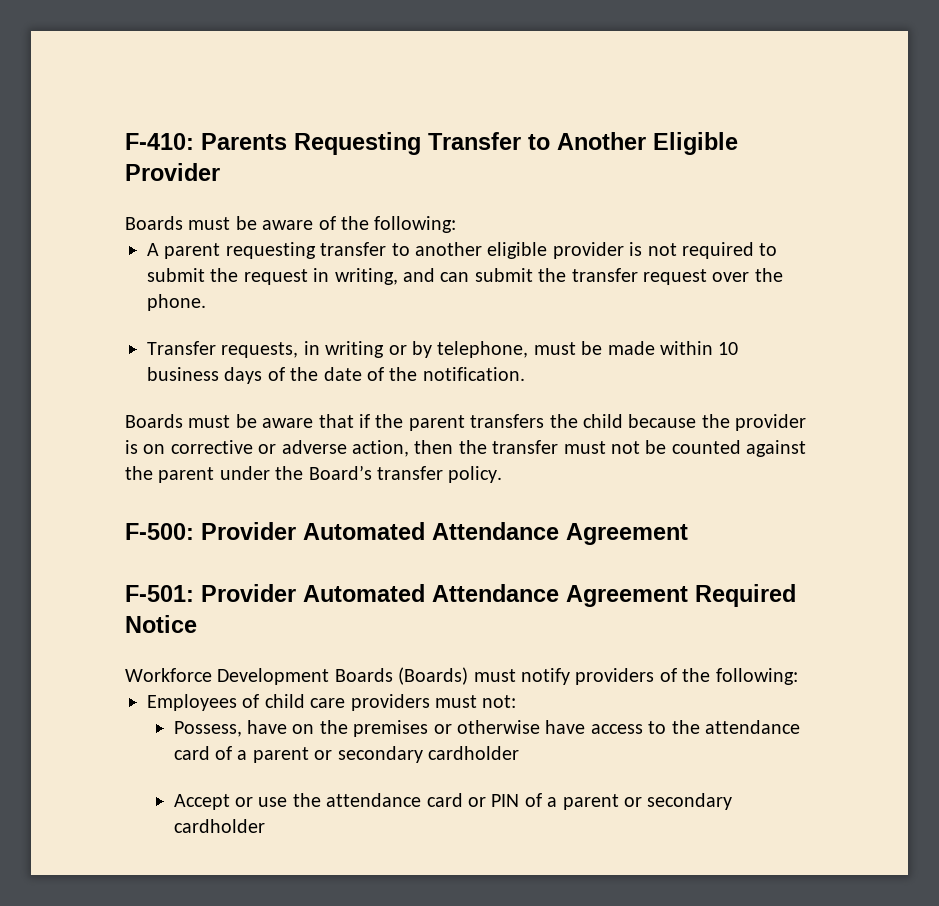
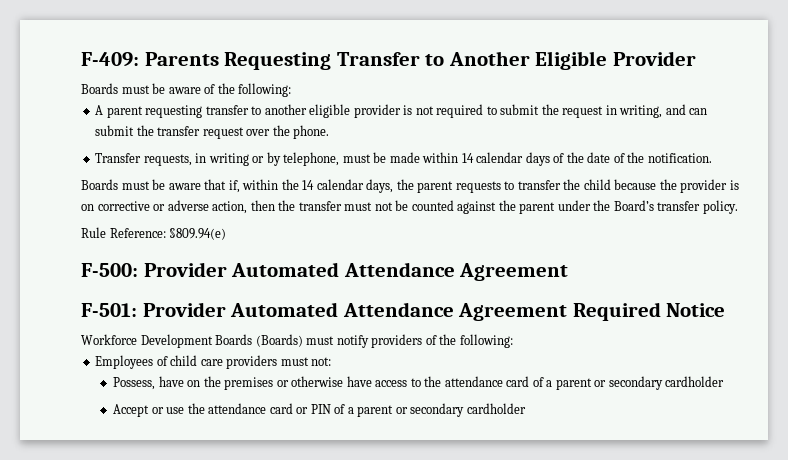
- F-410: Parents Requesting Transfer to Another Eligible Provider
+ F-409: Parents Requesting Transfer to Another Eligible Provider
- Transfer requests, in writing or by telephone, must be made within 10 business days of the date of the notification.
+ Transfer requests, in writing or by telephone, must be made within 14 calendar days of the date of the notification.
- Boards must be aware that if the parent transfers the child because the provider is on corrective or adverse action, then the transfer must not be counted against the parent under the Board’s transfer policy.
+ Boards must be aware that if, within the 14 calendar days, the parent requests to transfer the child because the provider is on corrective or adverse action, then the transfer must not be counted against the parent under the Board’s transfer policy.
+ Rule Reference: §809.94(e)

